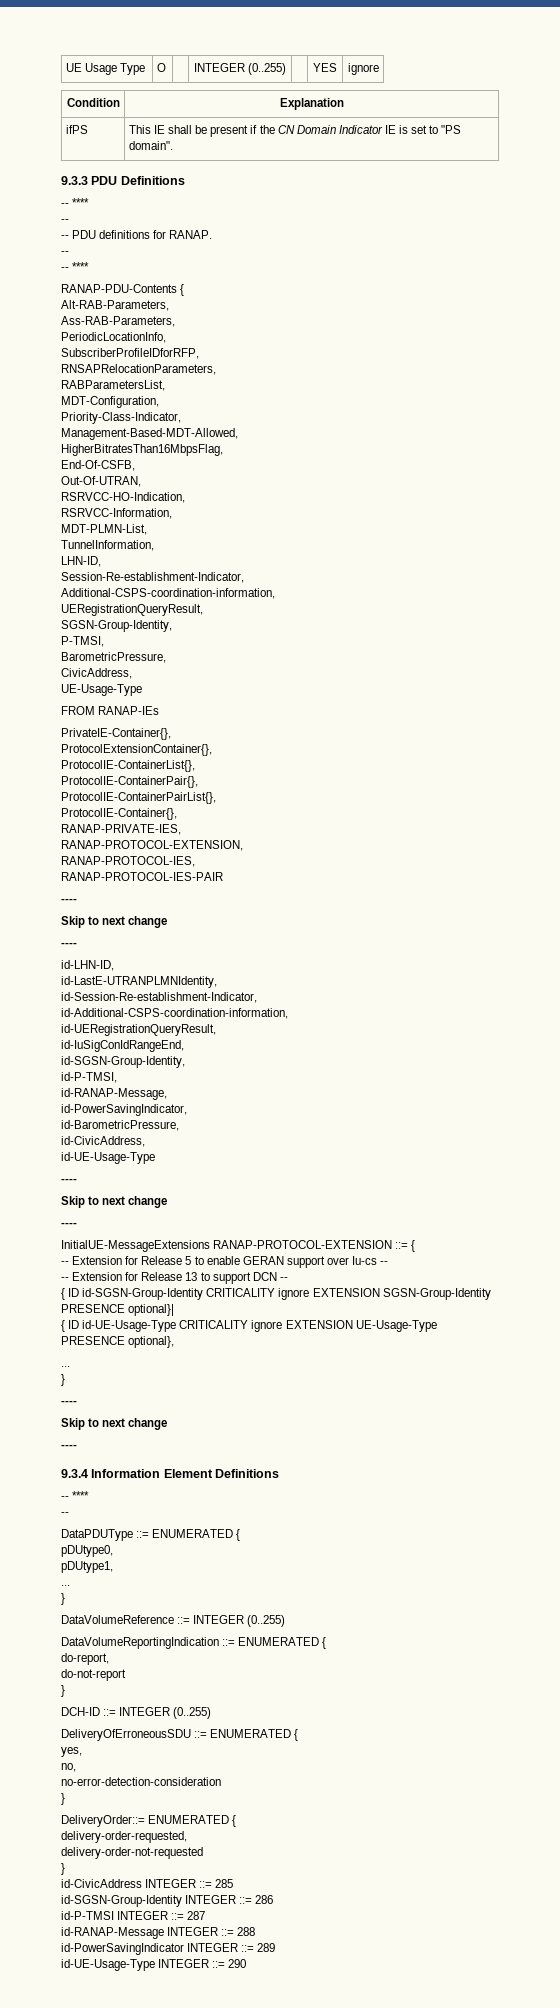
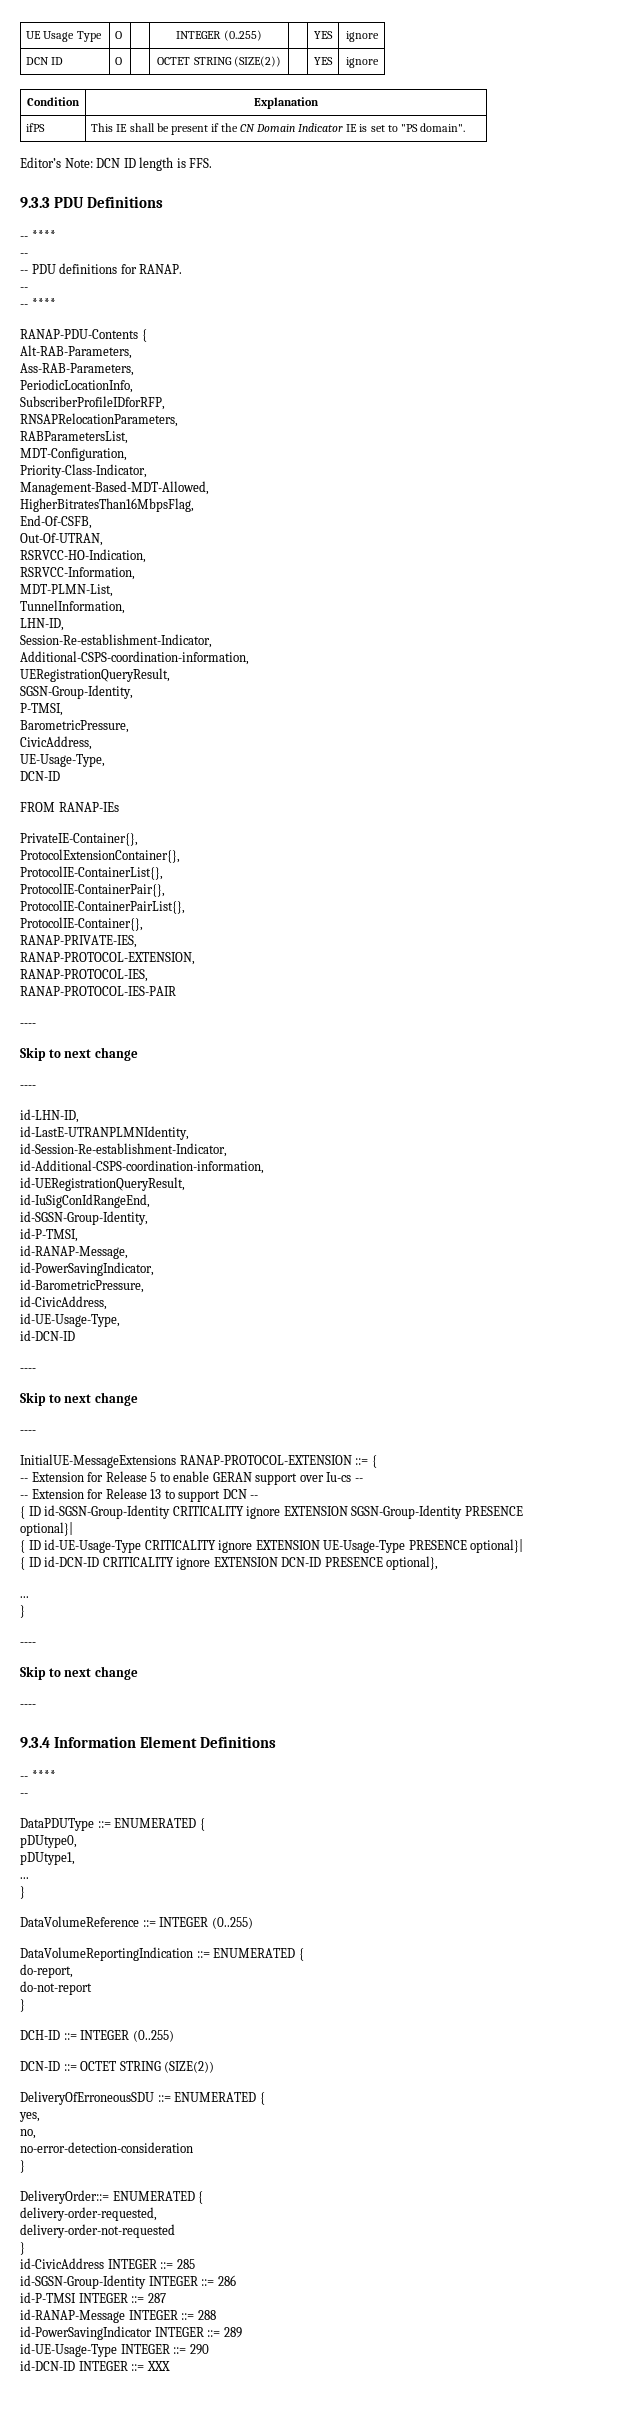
+ DCN ID | O | | OCTET STRING (SIZE(2)) | | YES | ignore
+ Editor’s Note: DCN ID length is FFS.
  CivicAddress,
- UE-Usage-Type
+ UE-Usage-Type,
+ DCN-ID
  id-CivicAddress,
- id-UE-Usage-Type
+ id-UE-Usage-Type,
+ id-DCN-ID
- { ID id-UE-Usage-Type CRITICALITY ignore EXTENSION UE-Usage-Type PRESENCE optional},
+ { ID id-UE-Usage-Type CRITICALITY ignore EXTENSION UE-Usage-Type PRESENCE optional}|
+ { ID id-DCN-ID CRITICALITY ignore EXTENSION DCN-ID PRESENCE optional},
+ DCN-ID ::= OCTET STRING (SIZE(2))
+ id-DCN-ID INTEGER ::= XXX

